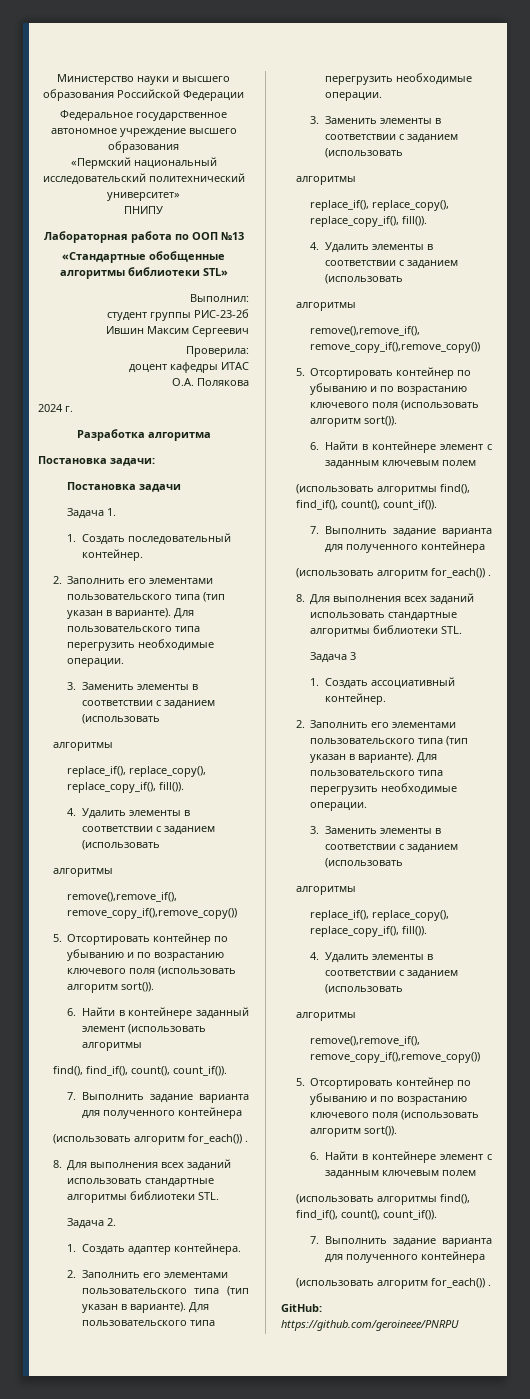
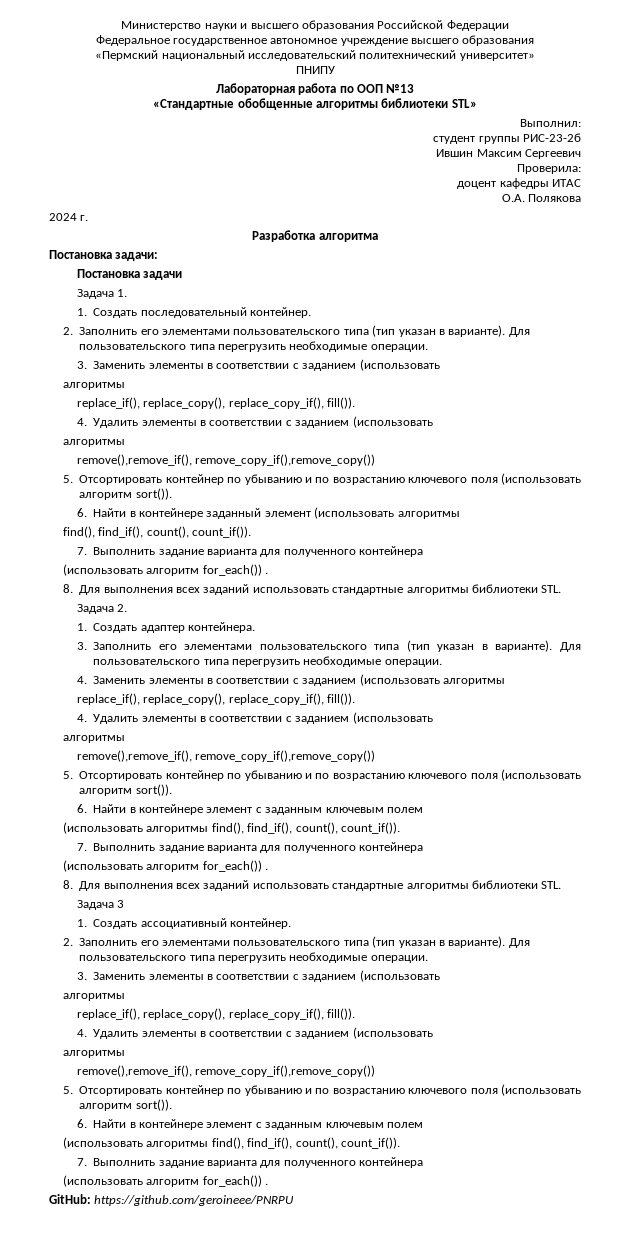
  1. Создать адаптер контейнера.
- 2. Заполнить его элементами пользовательского типа (тип указан в варианте). Для пользовательского типа перегрузить необходимые операции.
- 3. Заменить элементы в соответствии с заданием (использовать
- алгоритмы
+ 3. Заполнить его элементами пользовательского типа (тип указан в варианте). Для пользовательского типа перегрузить необходимые операции.
+ 4. Заменить элементы в соответствии с заданием (использовать алгоритмы

